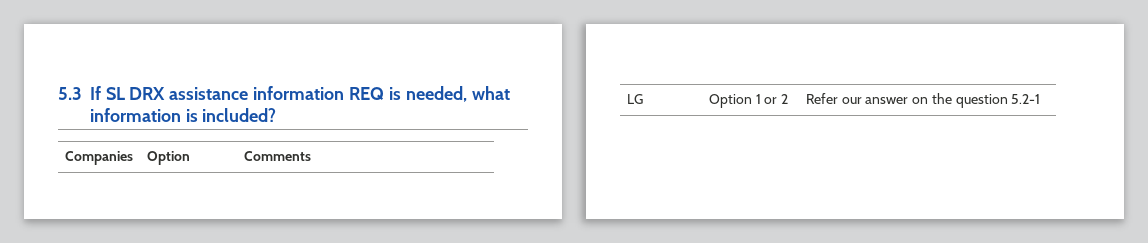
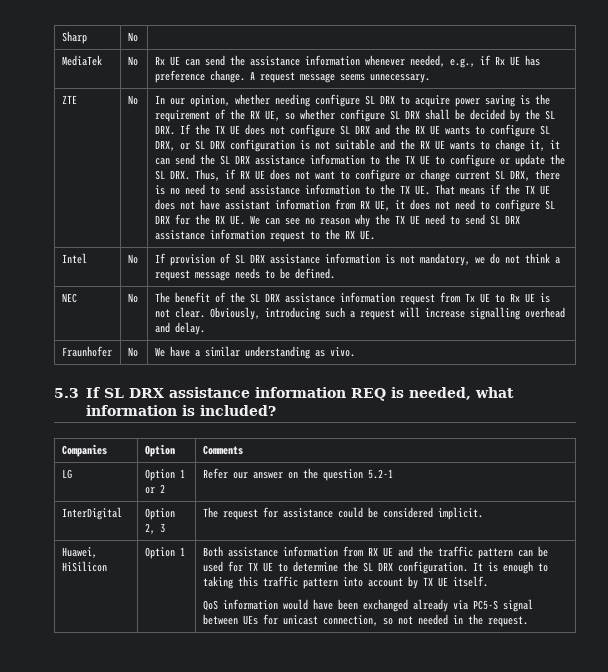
+ Sharp | No |
+ MediaTek | No | Rx UE can send the assistance information whenever needed, e.g., if Rx UE has preference change. A request message seems unnecessary.
+ ZTE | No | In our opinion, whether needing configure SL DRX to acquire power saving is the requirement of the RX UE, so whether configure SL DRX shall be decided by the SL DRX. If the TX UE does not configure SL DRX and the RX UE wants to configure SL DRX, or SL DRX configuration is not suitable and the RX UE wants to change it, it can send the SL DRX assistance information to the TX UE to configure or update the SL DRX. Thus, if RX UE does not want to configure or change current SL DRX, there is no need to send assistance information to the TX UE. That means if the TX UE does not have assistant information from RX UE, it does not need to configure SL DRX for the RX UE. We can see no reason why the TX UE need to send SL DRX assistance information request to the RX UE.
+ Intel | No | If provision of SL DRX assistance information is not mandatory, we do not think a request message needs to be defined.
+ NEC | No | The benefit of the SL DRX assistance information request from Tx UE to Rx UE is not clear. Obviously, introducing such a request will increase signalling overhead and delay.
+ Fraunhofer | No | We have a similar understanding as vivo.
+ InterDigital | Option 2, 3 | The request for assistance could be considered implicit.
+ Huawei, HiSilicon | Option 1 | Both assistance information from RX UE and the traffic pattern can be used for TX UE to determine the SL DRX configuration. It is enough to taking this traffic pattern into account by TX UE itself.
+ QoS information would have been exchanged already via PC5-S signal between UEs for unicast connection, so not needed in the request.

